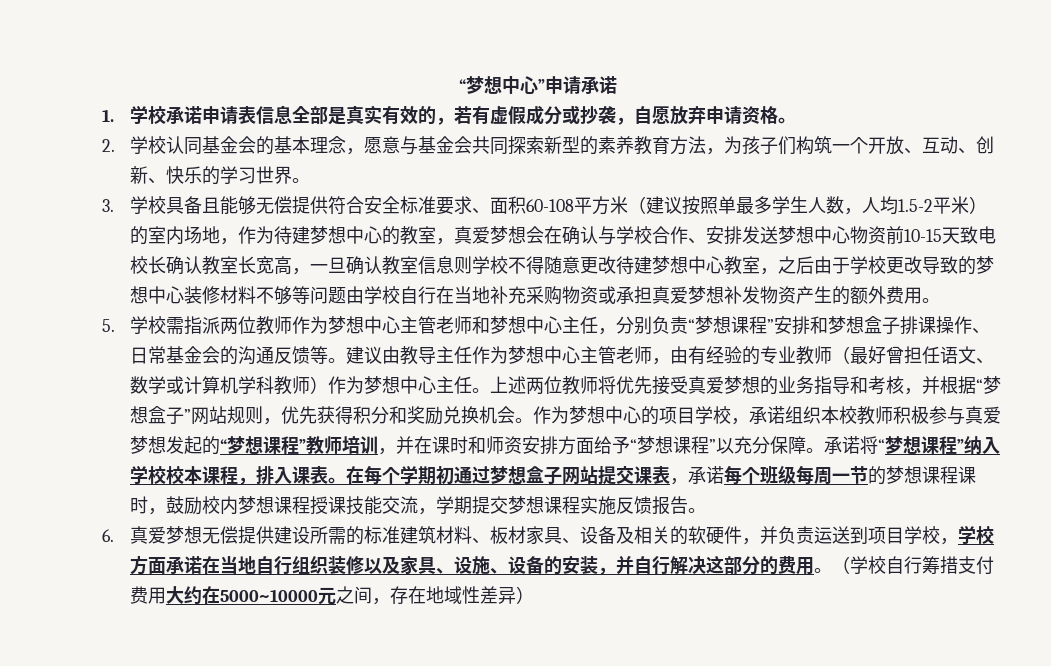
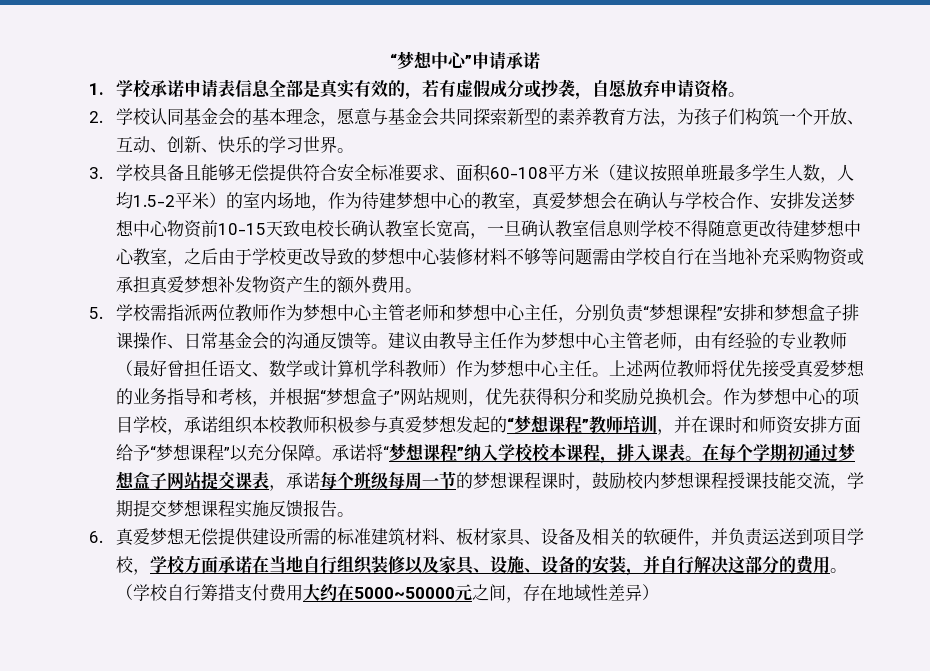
- 3.学校具备且能够无偿提供符合安全标准要求、面积60-108平方米（建议按照单最多学生人数，人均1.5-2平米）的室内场地，作为待建梦想中心的教室，真爱梦想会在确认与学校合作、安排发送梦想中心物资前10-15天致电校长确认教室长宽高，一旦确认教室信息则学校不得随意更改待建梦想中心教室，之后由于学校更改导致的梦想中心装修材料不够等问题由学校自行在当地补充采购物资或承担真爱梦想补发物资产生的额外费用。
+ 3.学校具备且能够无偿提供符合安全标准要求、面积60-108平方米（建议按照单班最多学生人数，人均1.5-2平米）的室内场地，作为待建梦想中心的教室，真爱梦想会在确认与学校合作、安排发送梦想中心物资前10-15天致电校长确认教室长宽高，一旦确认教室信息则学校不得随意更改待建梦想中心教室，之后由于学校更改导致的梦想中心装修材料不够等问题需由学校自行在当地补充采购物资或承担真爱梦想补发物资产生的额外费用。
- （学校自行筹措支付费用大约在5000~10000元之间，存在地域性差异）
+ （学校自行筹措支付费用大约在5000~50000元之间，存在地域性差异）

